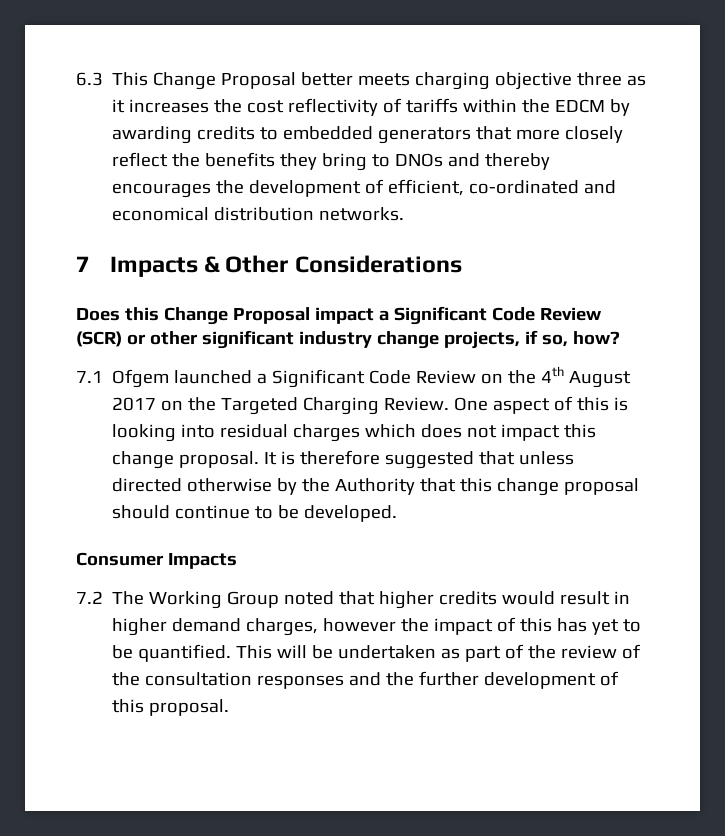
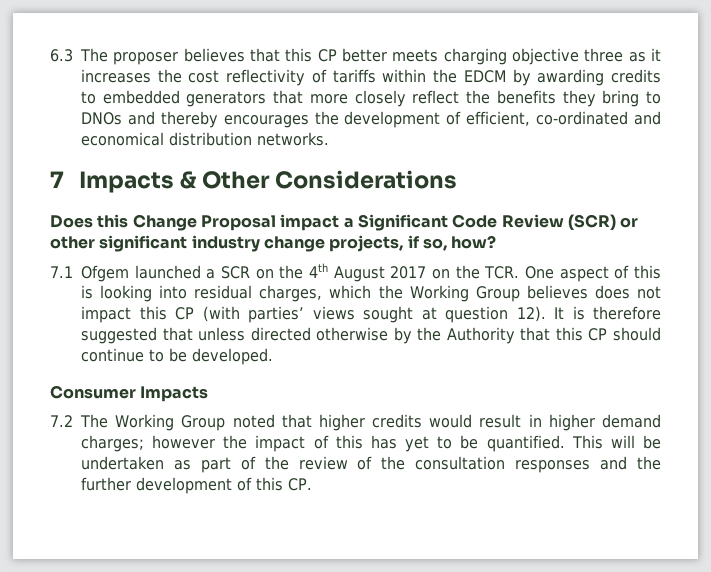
- 6.3 This Change Proposal better meets charging objective three as it increases the cost reflectivity of tariffs within the EDCM by awarding credits to embedded generators that more closely reflect the benefits they bring to DNOs and thereby encourages the development of efficient, co-ordinated and economical distribution networks.
+ 6.3 The proposer believes that this CP better meets charging objective three as it increases the cost reflectivity of tariffs within the EDCM by awarding credits to embedded generators that more closely reflect the benefits they bring to DNOs and thereby encourages the development of efficient, co-ordinated and economical distribution networks.
- 7.1 Ofgem launched a Significant Code Review on the 4th August 2017 on the Targeted Charging Review. One aspect of this is looking into residual charges which does not impact this change proposal.
+ 7.1 Ofgem launched a SCR on the 4th August 2017 on the TCR. One aspect of this is looking into residual charges, which the Working Group believes does not impact this CP (with parties’ views sought at question 12).
- It is therefore suggested that unless directed otherwise by the Authority that this change proposal should continue to be developed.
+ It is therefore suggested that unless directed otherwise by the Authority that this CP should continue to be developed.
- 7.2 The Working Group noted that higher credits would result in higher demand charges, however the impact of this has yet to be quantified.
+ 7.2 The Working Group noted that higher credits would result in higher demand charges; however the impact of this has yet to be quantified.
- This will be undertaken as part of the review of the consultation responses and the further development of this proposal.
+ This will be undertaken as part of the review of the consultation responses and the further development of this CP.

